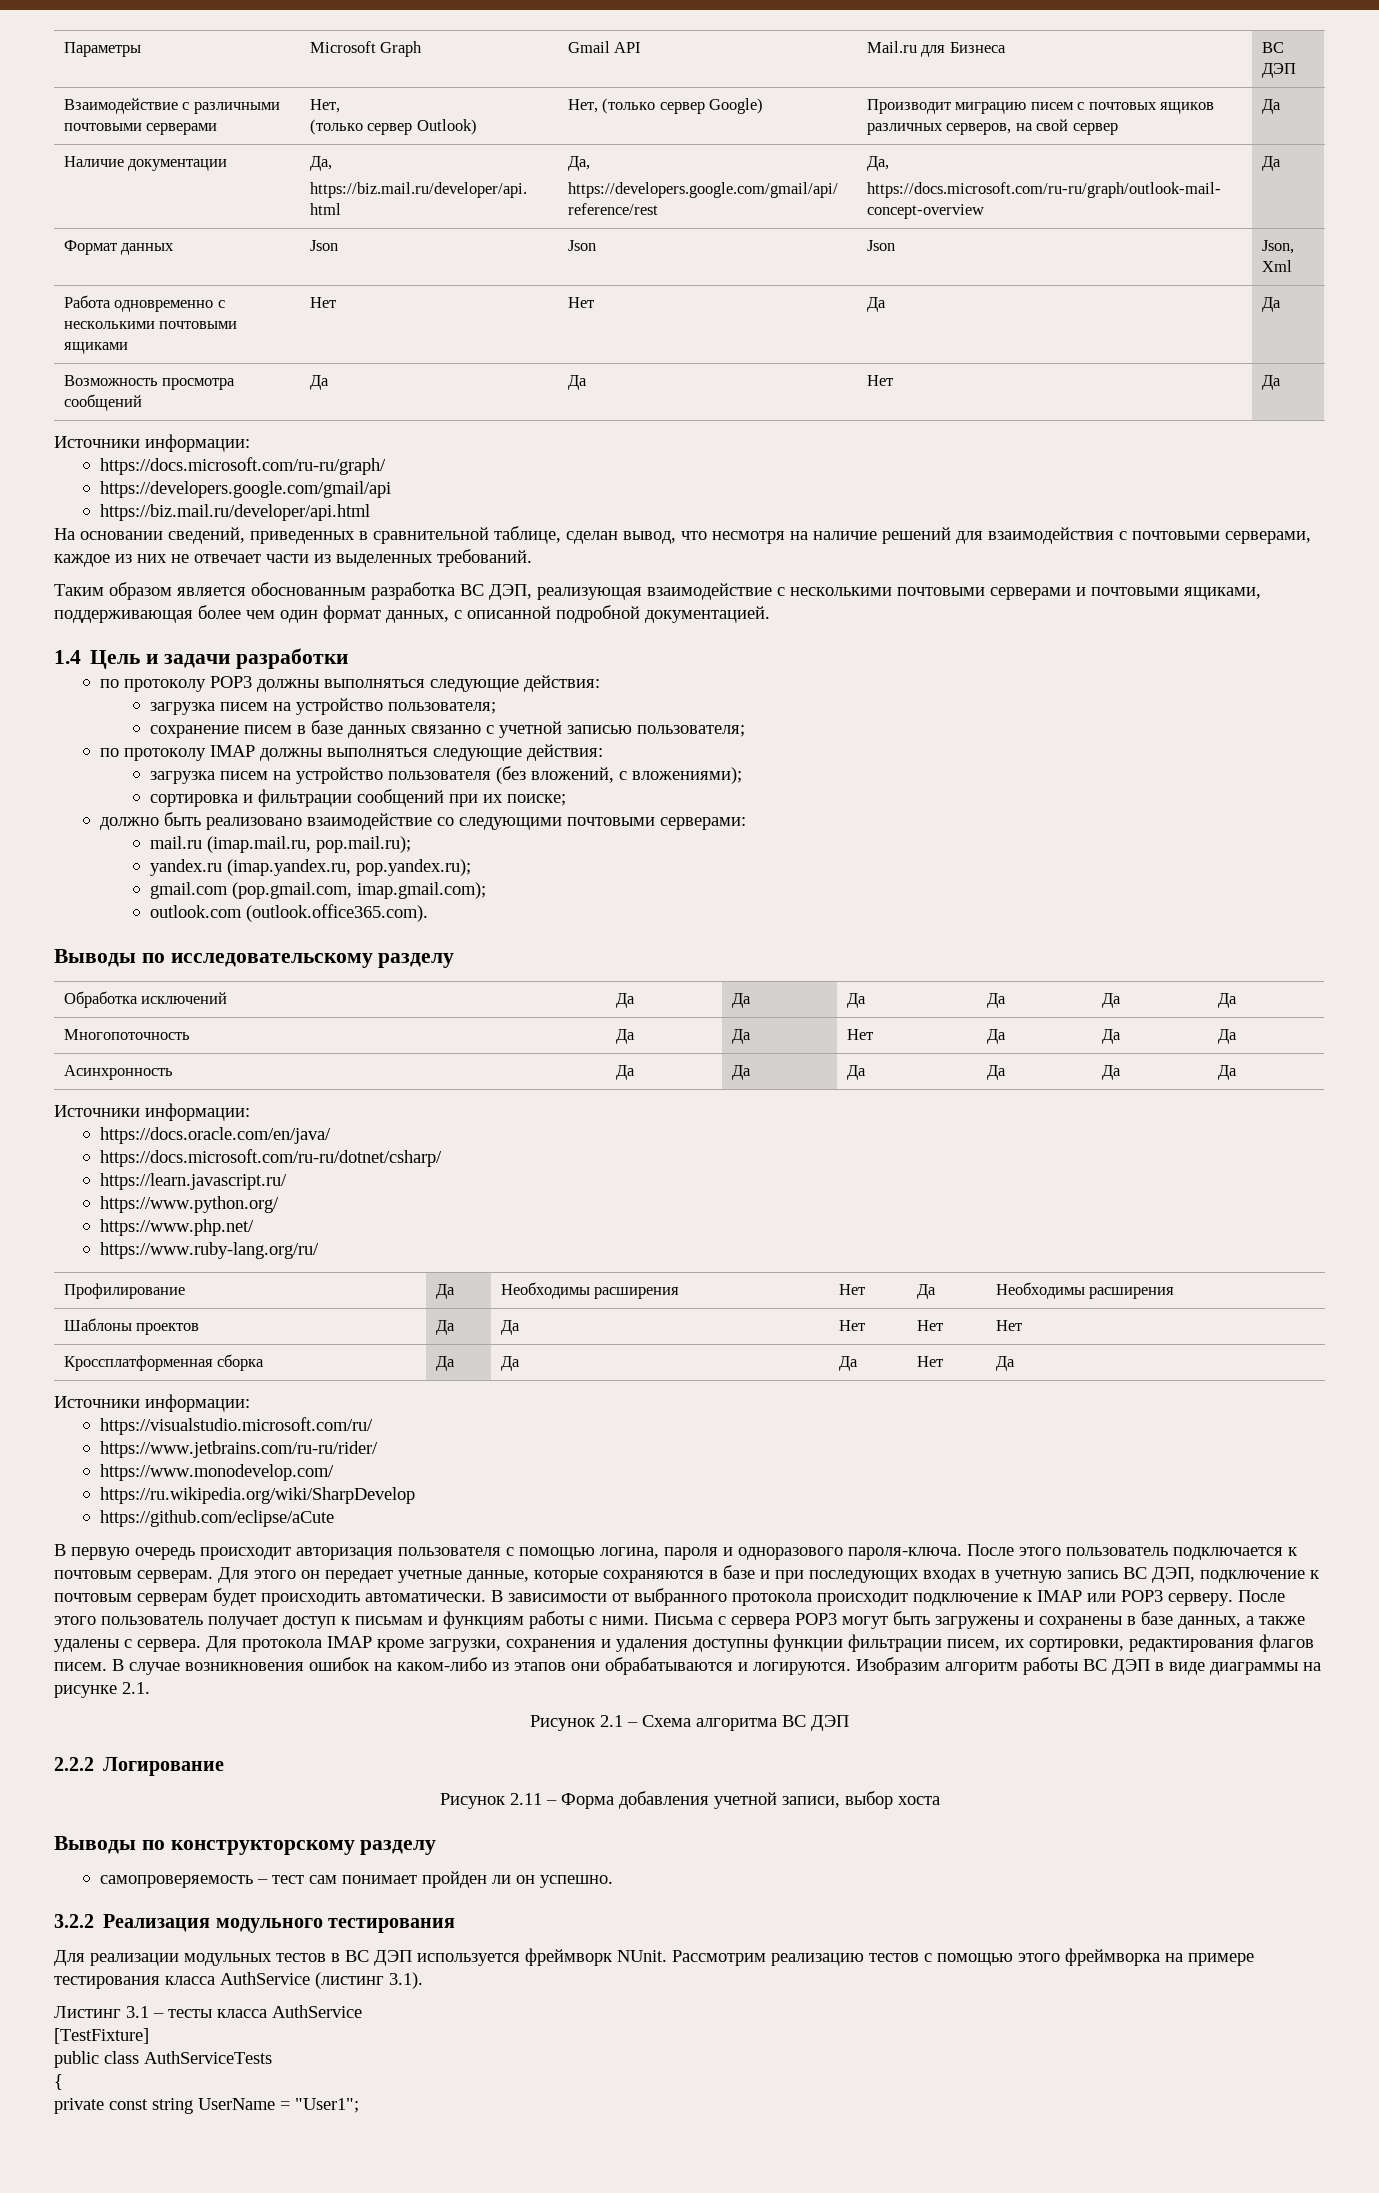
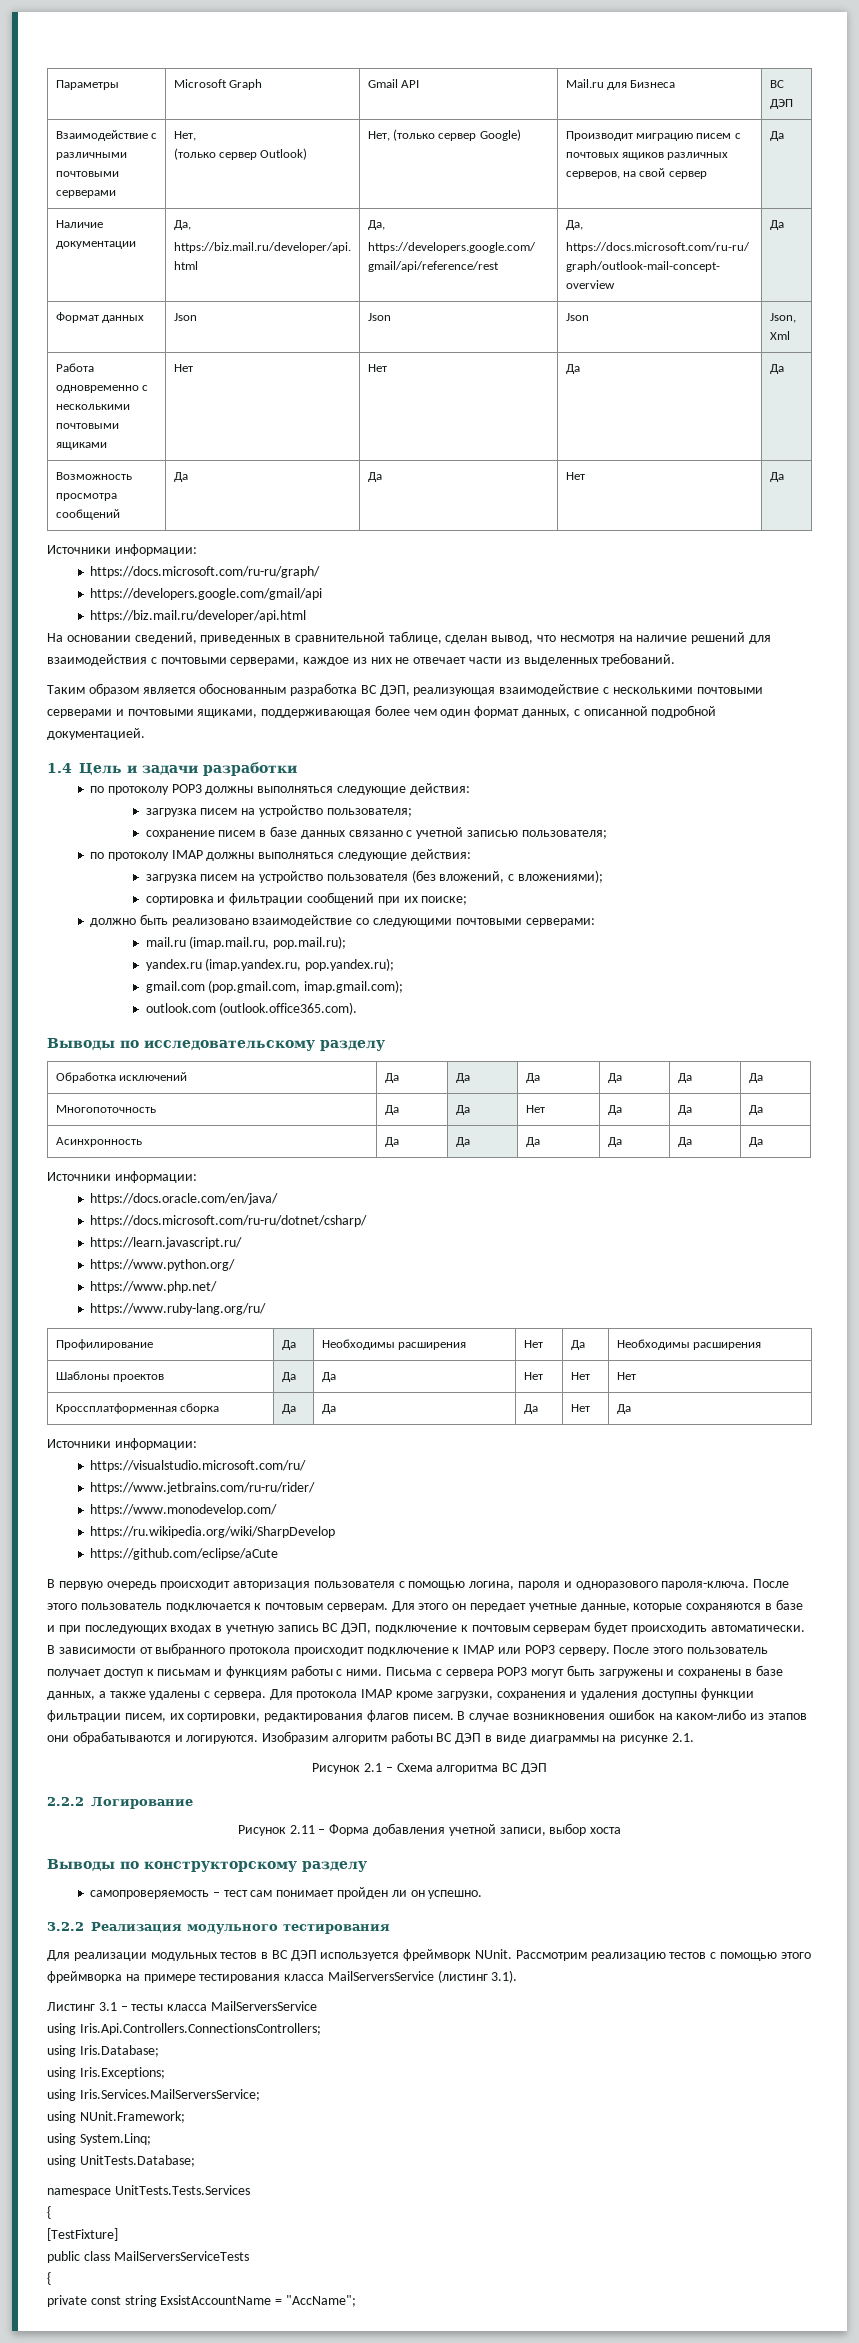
- Рассмотрим реализацию тестов с помощью этого фреймворка на примере тестирования класса AuthService (листинг 3.1).
+ Рассмотрим реализацию тестов с помощью этого фреймворка на примере тестирования класса MailServersService (листинг 3.1).
- Листинг 3.1 – тесты класса AuthService
+ Листинг 3.1 – тесты класса MailServersService
+ using Iris.Api.Controllers.ConnectionsControllers;
+ using Iris.Database;
+ using Iris.Exceptions;
+ using Iris.Services.MailServersService;
+ using NUnit.Framework;
+ using System.Linq;
+ using UnitTests.Database;
+ namespace UnitTests.Tests.Services
+ {
- public class AuthServiceTests
+ public class MailServersServiceTests
- private const string UserName = "User1";
+ private const string ExsistAccountName = "AccName";

